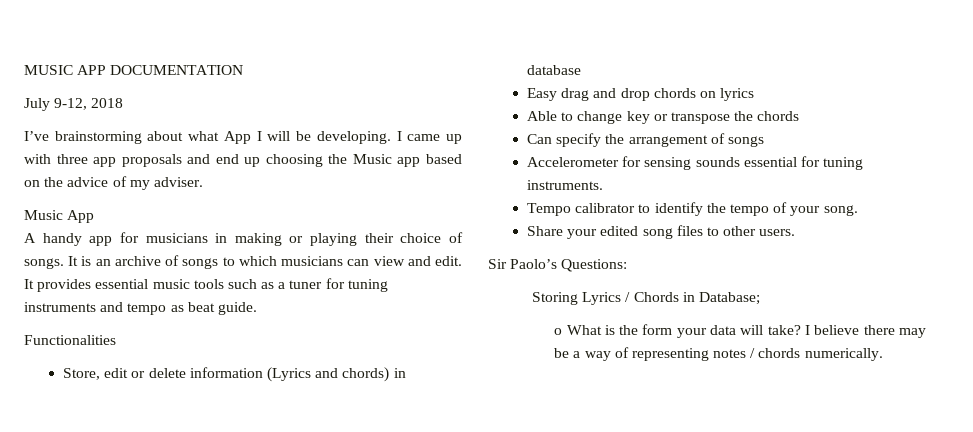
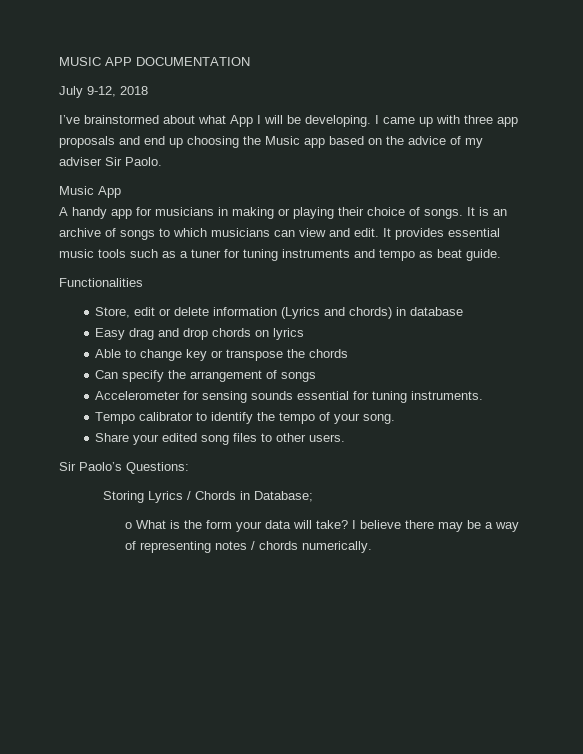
- I’ve brainstorming about what App I will be developing.
+ I’ve brainstormed about what App I will be developing.
- I came up with three app proposals and end up choosing the Music app based on the advice of my adviser.
+ I came up with three app proposals and end up choosing the Music app based on the advice of my adviser Sir Paolo.

